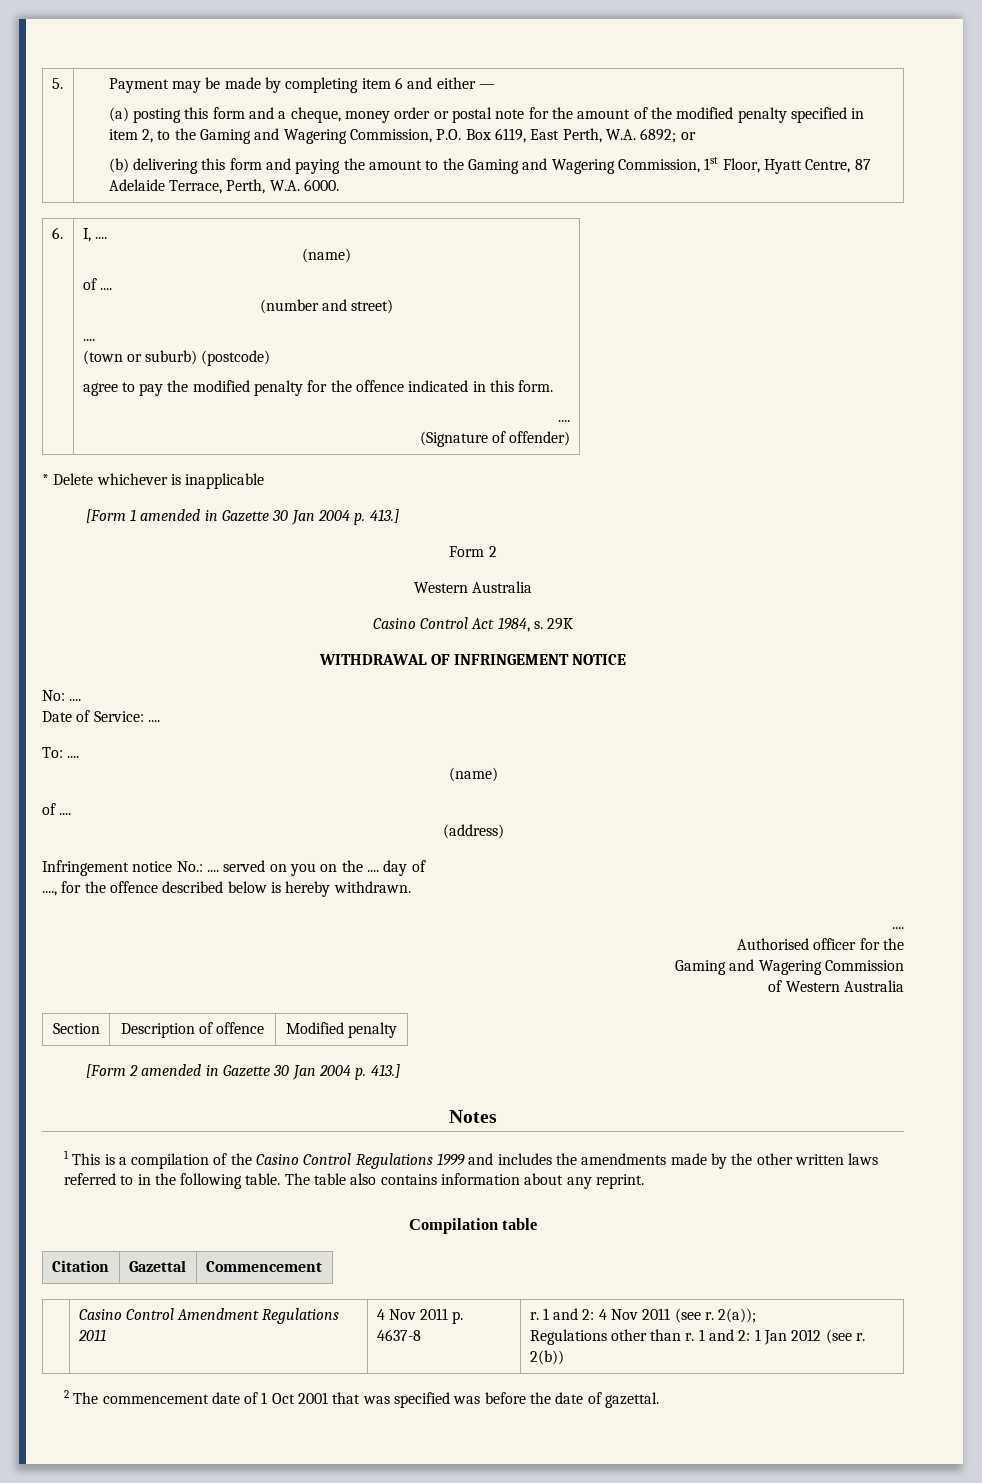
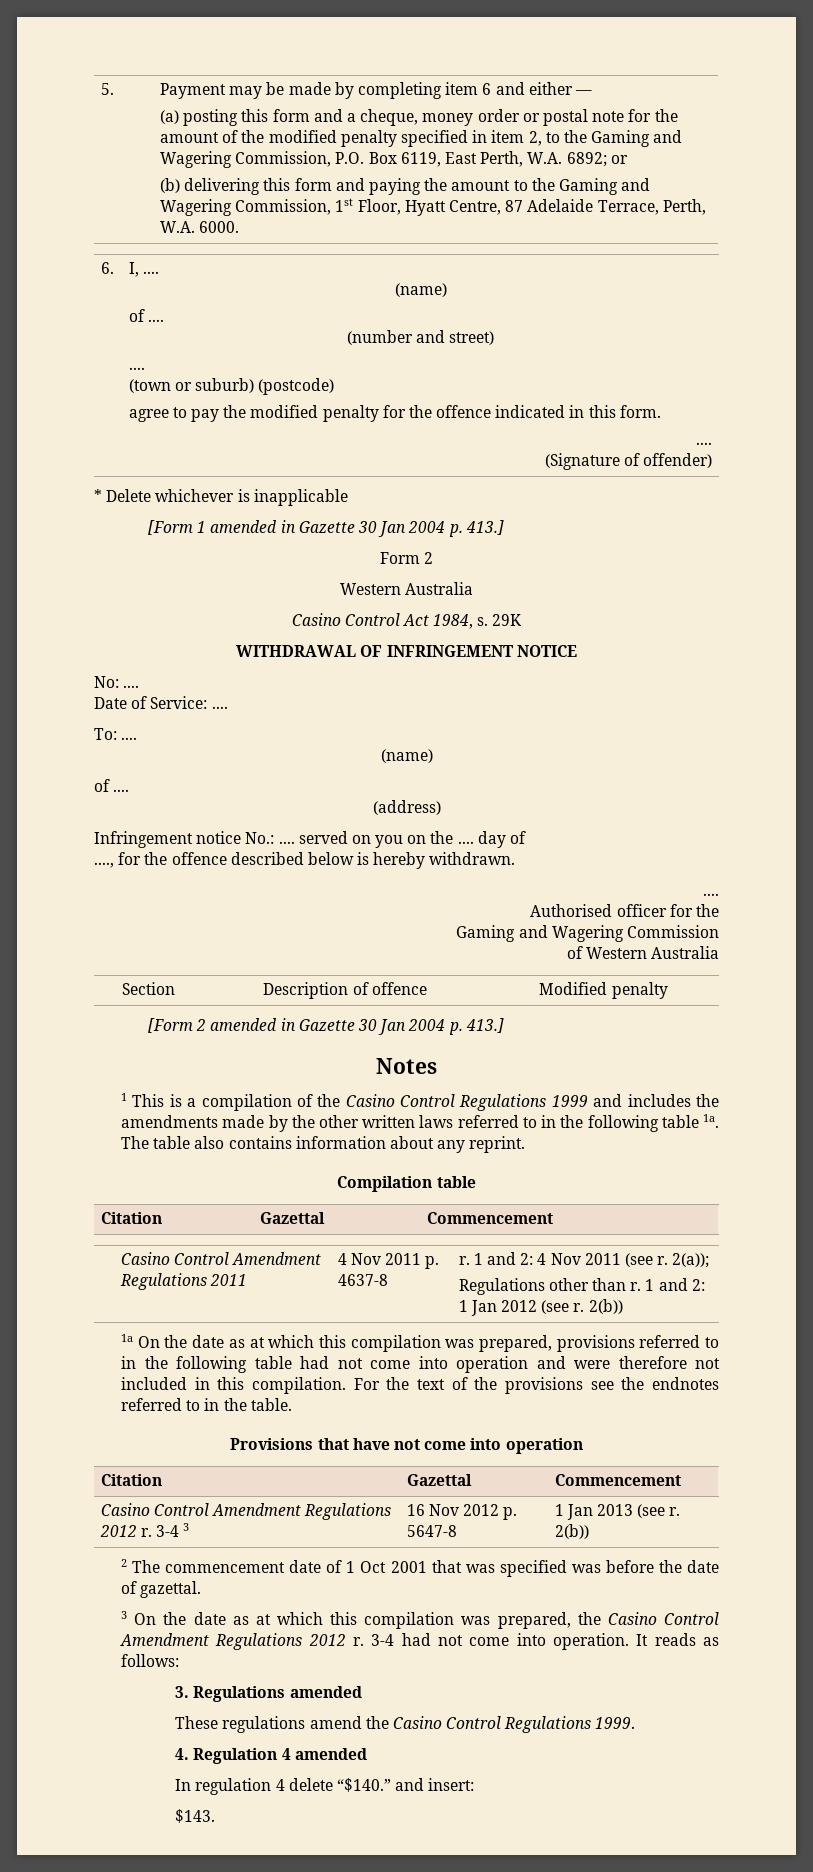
- 1 This is a compilation of the Casino Control Regulations 1999 and includes the amendments made by the other written laws referred to in the following table.
+ 1 This is a compilation of the Casino Control Regulations 1999 and includes the amendments made by the other written laws referred to in the following table 1a.
+ 1a On the date as at which this compilation was prepared, provisions referred to in the following table had not come into operation and were therefore not included in this compilation. For the text of the provisions see the endnotes referred to in the table.
+ Provisions that have not come into operation
+ Citation | Gazettal | Commencement
+ Casino Control Amendment Regulations 2012 r. 3-4 3 | 16 Nov 2012 p. 5647-8 | 1 Jan 2013 (see r. 2(b))
+ 3 On the date as at which this compilation was prepared, the Casino Control Amendment Regulations 2012 r. 3-4 had not come into operation. It reads as follows:
+ 3. Regulations amended
+ These regulations amend the Casino Control Regulations 1999.
+ 4. Regulation 4 amended
+ In regulation 4 delete “$140.” and insert:
+ $143.

